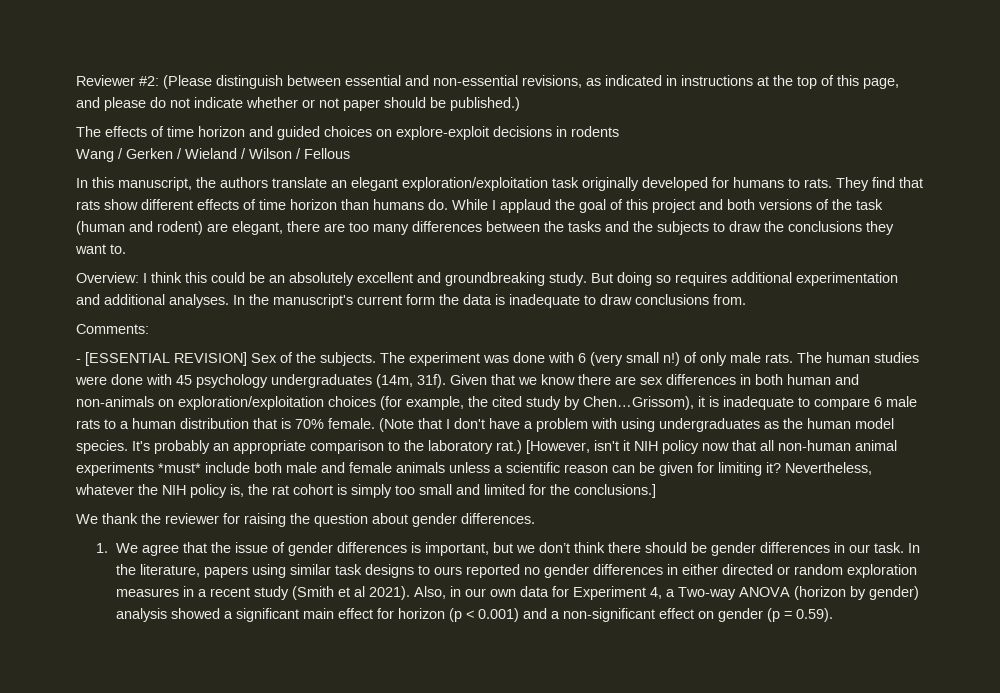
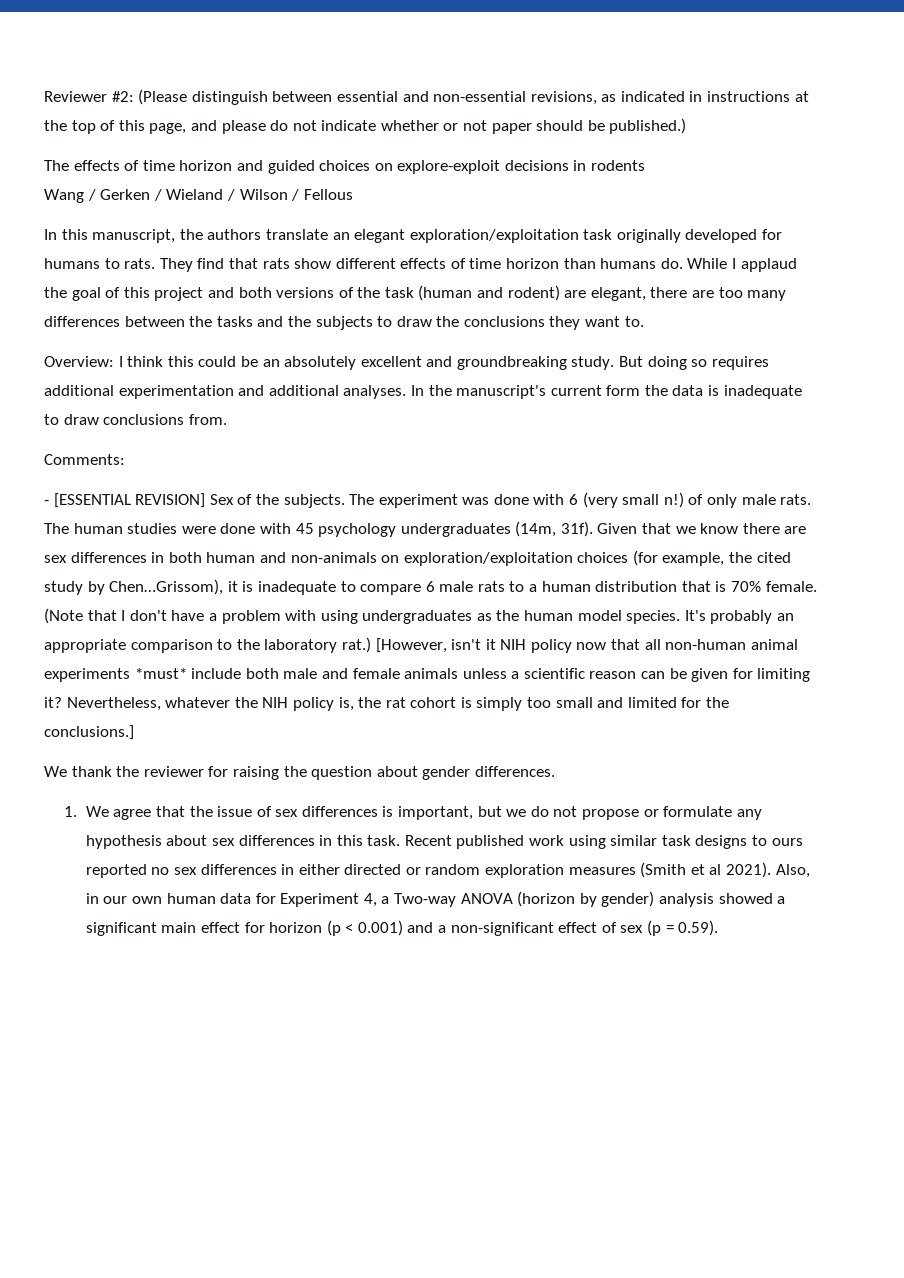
- 1. We agree that the issue of gender differences is important, but we don’t think there should be gender differences in our task. In the literature, papers using similar task designs to ours reported no gender differences in either directed or random exploration measures in a recent study (Smith et al 2021).
+ 1. We agree that the issue of sex differences is important, but we do not propose or formulate any hypothesis about sex differences in this task. Recent published work using similar task designs to ours reported no sex differences in either directed or random exploration measures (Smith et al 2021).
- Also, in our own data for Experiment 4, a Two-way ANOVA (horizon by gender) analysis showed a significant main effect for horizon (p < 0.001) and a non-significant effect on gender (p = 0.59).
+ Also, in our own human data for Experiment 4, a Two-way ANOVA (horizon by gender) analysis showed a significant main effect for horizon (p < 0.001) and a non-significant effect of sex (p = 0.59).

